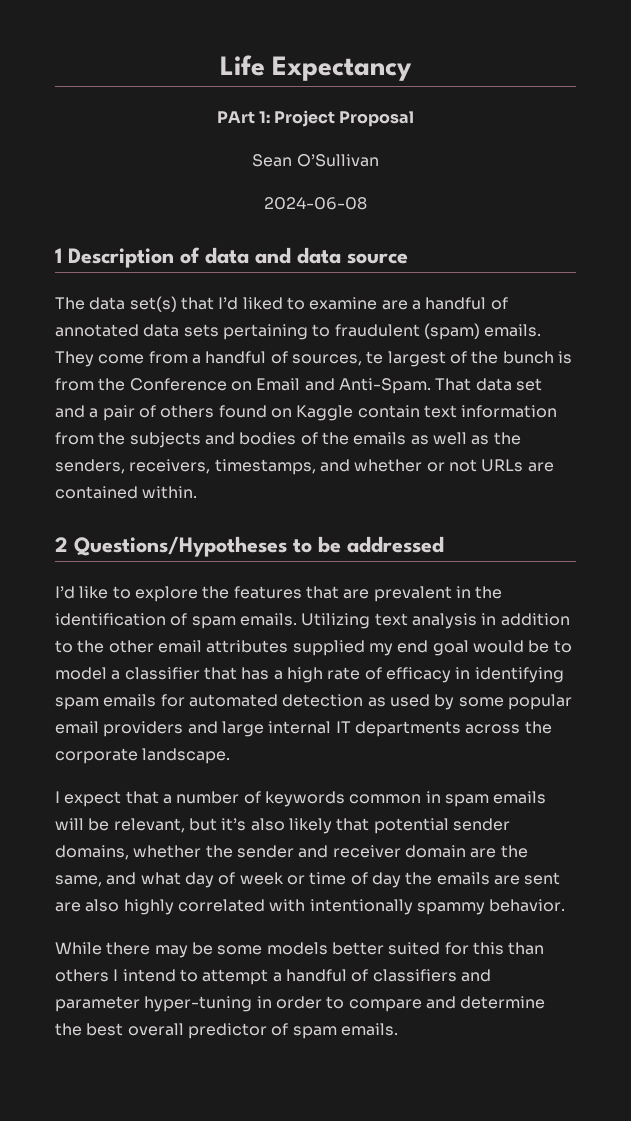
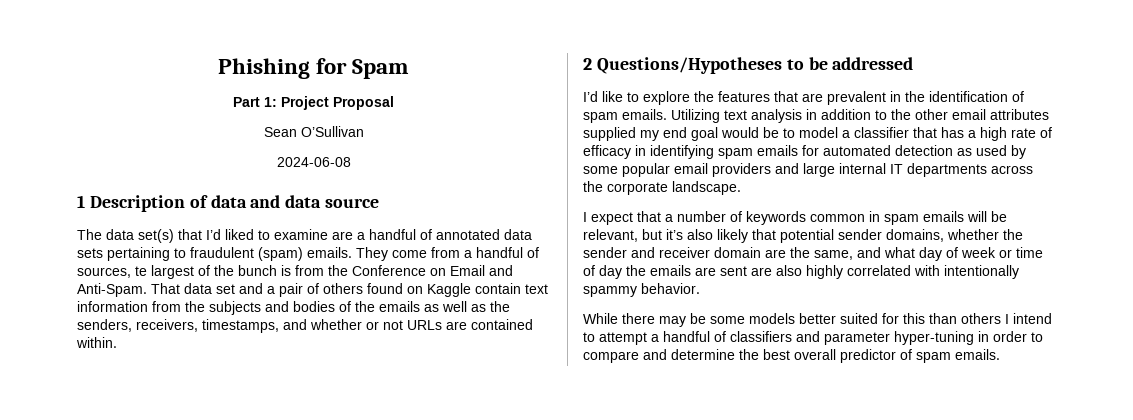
- Life Expectancy
- PArt 1: Project Proposal
+ Phishing for Spam
+ Part 1: Project Proposal

